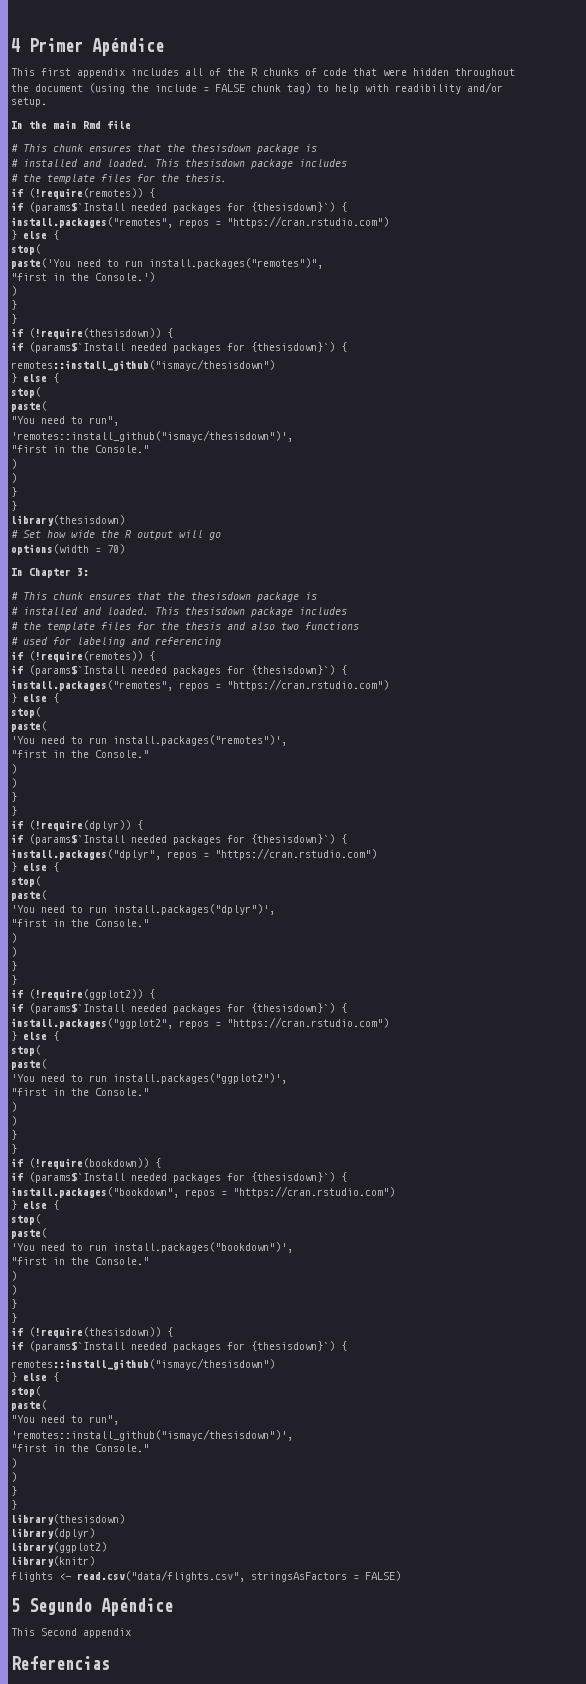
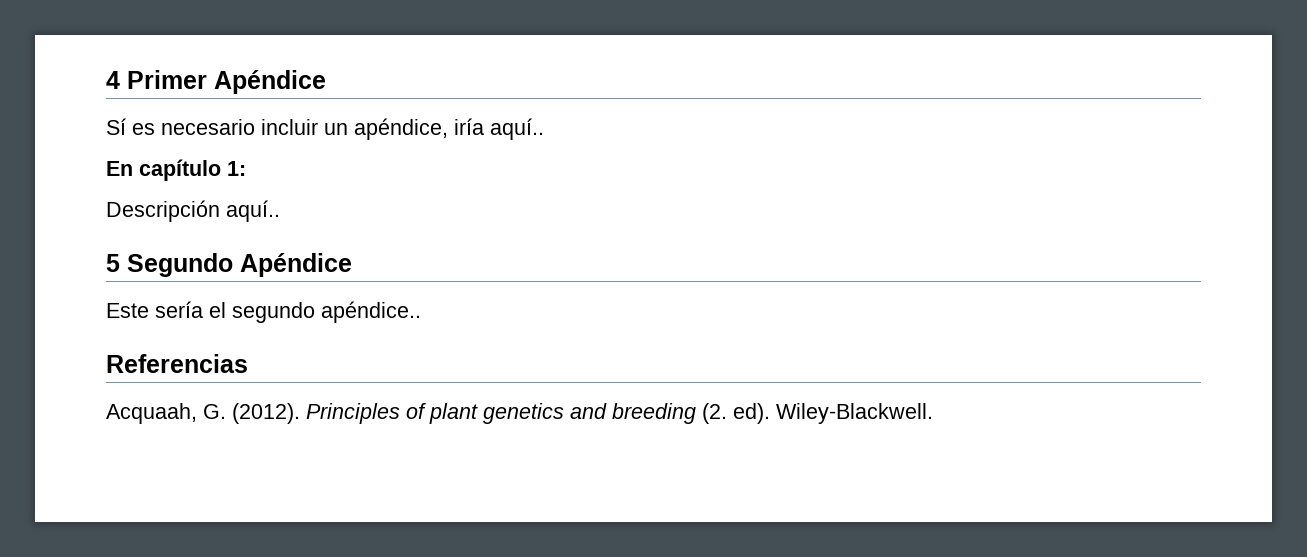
- This first appendix includes all of the R chunks of code that were hidden throughout the document (using the include = FALSE chunk tag) to help with readibility and/or setup.
- In the main Rmd file
- # This chunk ensures that the thesisdown package is
- # installed and loaded. This thesisdown package includes
- # the template files for the thesis.
- if (!require(remotes)) {
- if (params$`Install needed packages for {thesisdown}`) {
- install.packages("remotes", repos = "https://cran.rstudio.com")
- } else {
- stop(
- paste('You need to run install.packages("remotes")",
- "first in the Console.')
- )
- }
- }
- if (!require(thesisdown)) {
- if (params$`Install needed packages for {thesisdown}`) {
- remotes::install_github("ismayc/thesisdown")
- } else {
- stop(
- paste(
- "You need to run",
- 'remotes::install_github("ismayc/thesisdown")',
- "first in the Console."
- )
- )
- }
- }
- library(thesisdown)
- # Set how wide the R output will go
- options(width = 70)
- In Chapter 3:
- # This chunk ensures that the thesisdown package is
- # installed and loaded. This thesisdown package includes
- # the template files for the thesis and also two functions
- # used for labeling and referencing
- if (!require(remotes)) {
- if (params$`Install needed packages for {thesisdown}`) {
- install.packages("remotes", repos = "https://cran.rstudio.com")
- } else {
- stop(
- paste(
- 'You need to run install.packages("remotes")',
- "first in the Console."
- )
- )
- }
- }
- if (!require(dplyr)) {
- if (params$`Install needed packages for {thesisdown}`) {
- install.packages("dplyr", repos = "https://cran.rstudio.com")
- } else {
- stop(
- paste(
- 'You need to run install.packages("dplyr")',
- "first in the Console."
- )
- )
- }
- }
- if (!require(ggplot2)) {
- if (params$`Install needed packages for {thesisdown}`) {
- install.packages("ggplot2", repos = "https://cran.rstudio.com")
- } else {
- stop(
- paste(
- 'You need to run install.packages("ggplot2")',
- "first in the Console."
- )
- )
- }
- }
- if (!require(bookdown)) {
- if (params$`Install needed packages for {thesisdown}`) {
- install.packages("bookdown", repos = "https://cran.rstudio.com")
- } else {
- stop(
- paste(
- 'You need to run install.packages("bookdown")',
- "first in the Console."
- )
- )
- }
- }
- if (!require(thesisdown)) {
- if (params$`Install needed packages for {thesisdown}`) {
- remotes::install_github("ismayc/thesisdown")
- } else {
- stop(
- paste(
- "You need to run",
- 'remotes::install_github("ismayc/thesisdown")',
- "first in the Console."
- )
- )
- }
- }
- library(thesisdown)
- library(dplyr)
- library(ggplot2)
- library(knitr)
- flights <- read.csv("data/flights.csv", stringsAsFactors = FALSE)
+ Sí es necesario incluir un apéndice, iría aquí..
+ En capítulo 1:
+ Descripción aquí..
  5 Segundo Apéndice
- This Second appendix
+ Este sería el segundo apéndice..
  Referencias
+ Acquaah, G. (2012). Principles of plant genetics and breeding (2. ed). Wiley-Blackwell.

